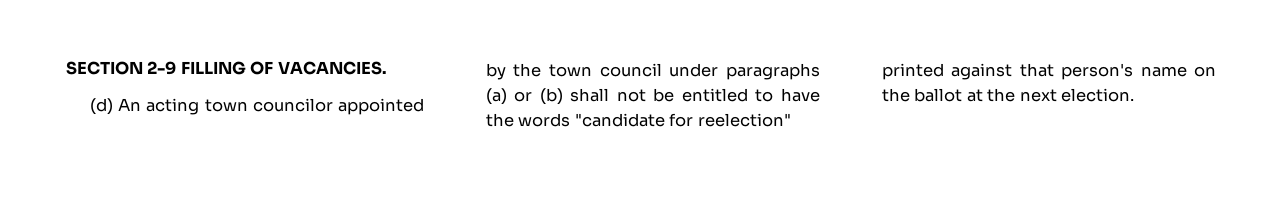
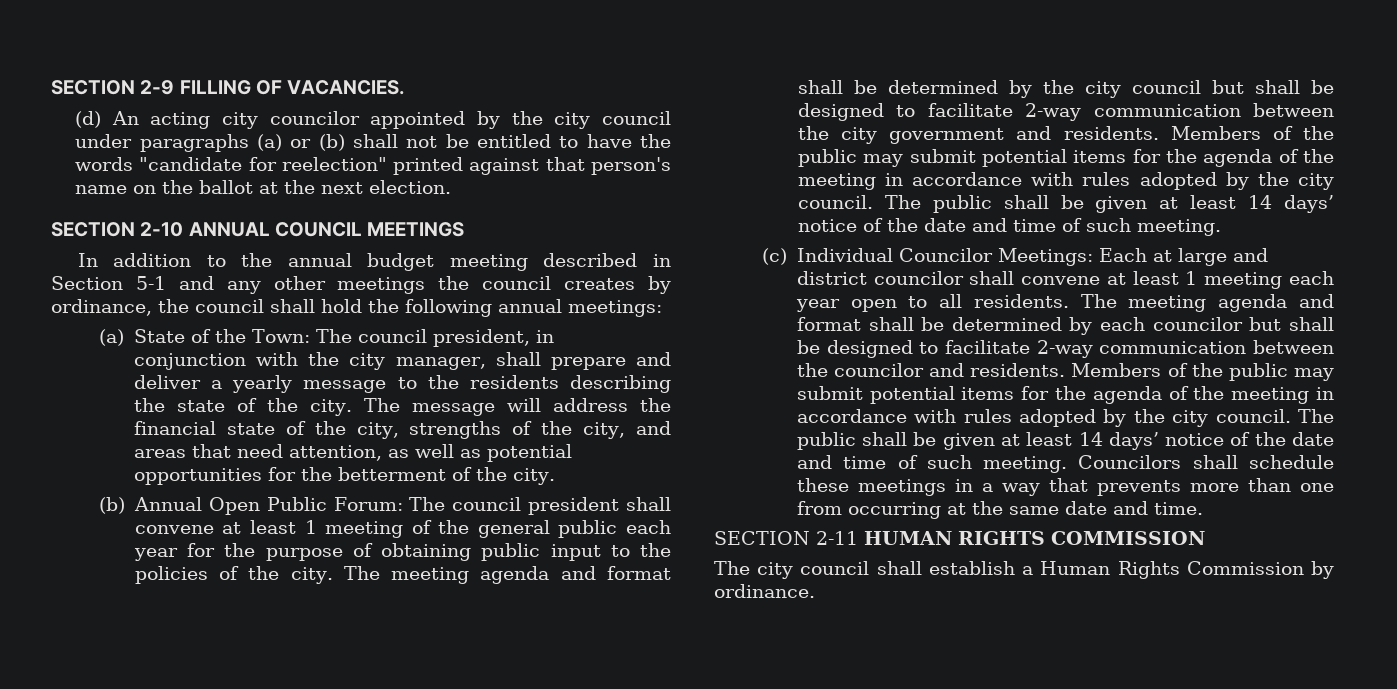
- (d) An acting town councilor appointed by the town council under paragraphs (a) or (b) shall not be entitled to have the words "candidate for reelection" printed against that person's name on the ballot at the next election.
+ (d) An acting city councilor appointed by the city council under paragraphs (a) or (b) shall not be entitled to have the words "candidate for reelection" printed against that person's name on the ballot at the next election.
+ SECTION 2-10 ANNUAL COUNCIL MEETINGS
+ In addition to the annual budget meeting described in Section 5-1 and any other meetings the council creates by ordinance, the council shall hold the following annual meetings:
+ (a) State of the Town: The council president, in conjunction with the city manager, shall prepare and deliver a yearly message to the residents describing the state of the city. The message will address the financial state of the city, strengths of the city, and areas that need attention, as well as potential opportunities for the betterment of the city.
+ (b) Annual Open Public Forum: The council president shall convene at least 1 meeting of the general public each year for the purpose of obtaining public input to the policies of the city. The meeting agenda and format shall be determined by the city council but shall be designed to facilitate 2-way communication between the city government and residents. Members of the public may submit potential items for the agenda of the meeting in accordance with rules adopted by the city council. The public shall be given at least 14 days’ notice of the date and time of such meeting.
+ (c) Individual Councilor Meetings: Each at large and district councilor shall convene at least 1 meeting each year open to all residents. The meeting agenda and format shall be determined by each councilor but shall be designed to facilitate 2-way communication between the councilor and residents. Members of the public may submit potential items for the agenda of the meeting in accordance with rules adopted by the city council. The public shall be given at least 14 days’ notice of the date and time of such meeting. Councilors shall schedule these meetings in a way that prevents more than one from occurring at the same date and time.
+ SECTION 2-11 HUMAN RIGHTS COMMISSION
+ The city council shall establish a Human Rights Commission by ordinance.

